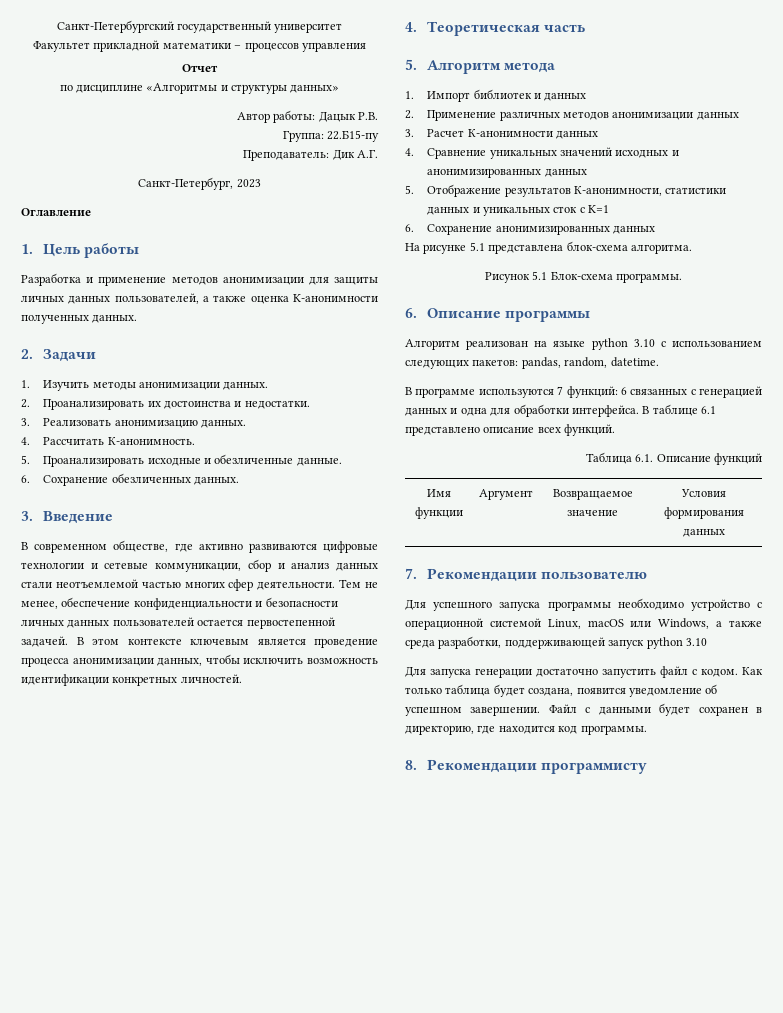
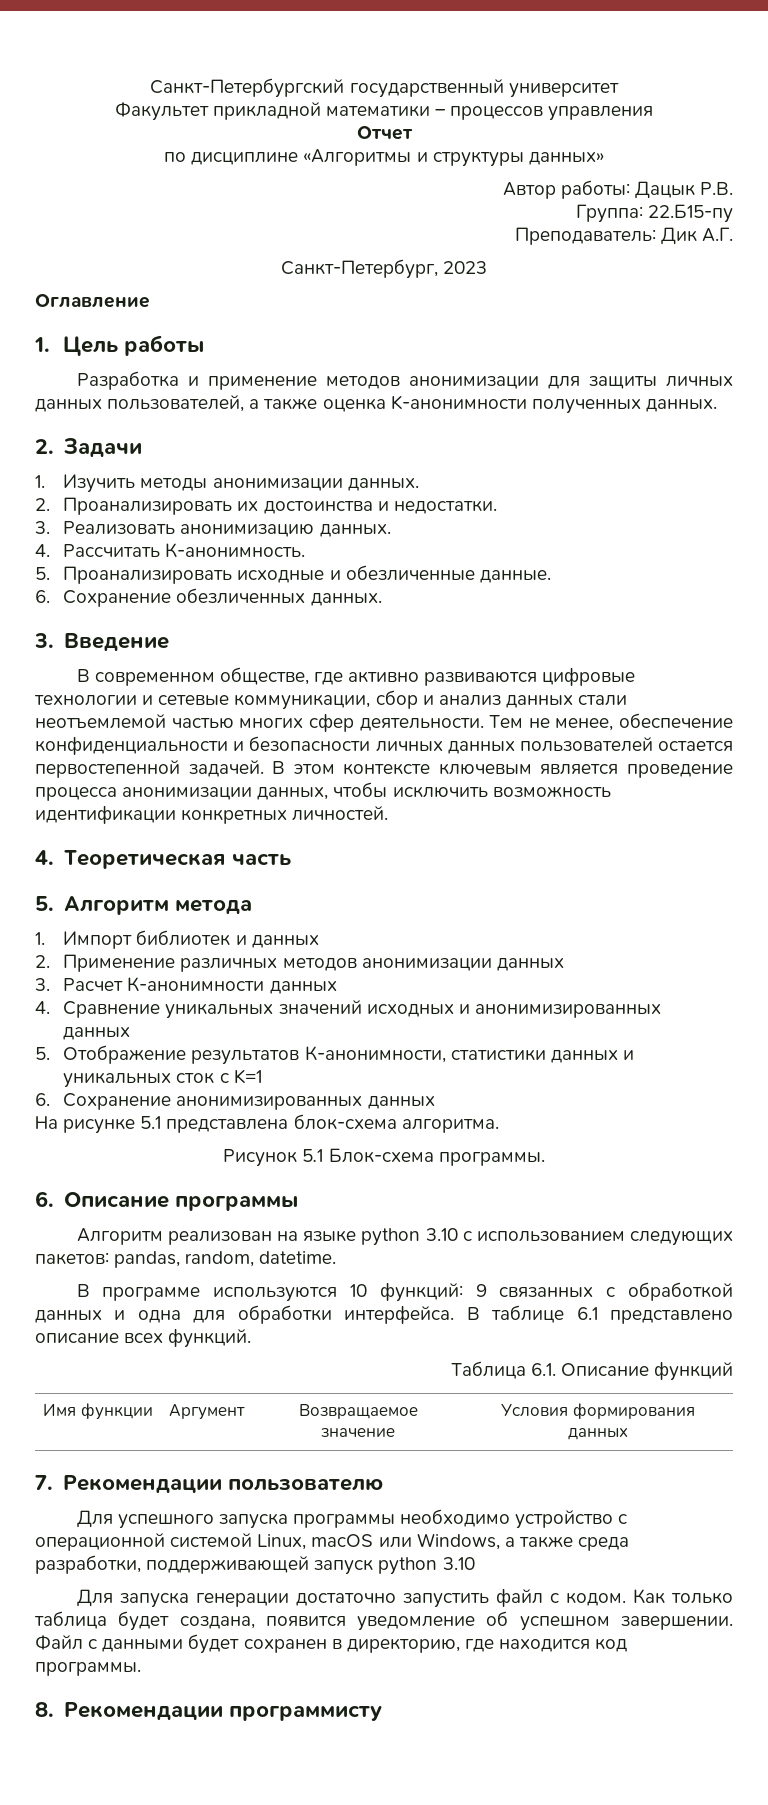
- В программе используются 7 функций: 6 связанных с генерацией данных и одна для обработки интерфейса.
+ В программе используются 10 функций: 9 связанных с обработкой данных и одна для обработки интерфейса.

